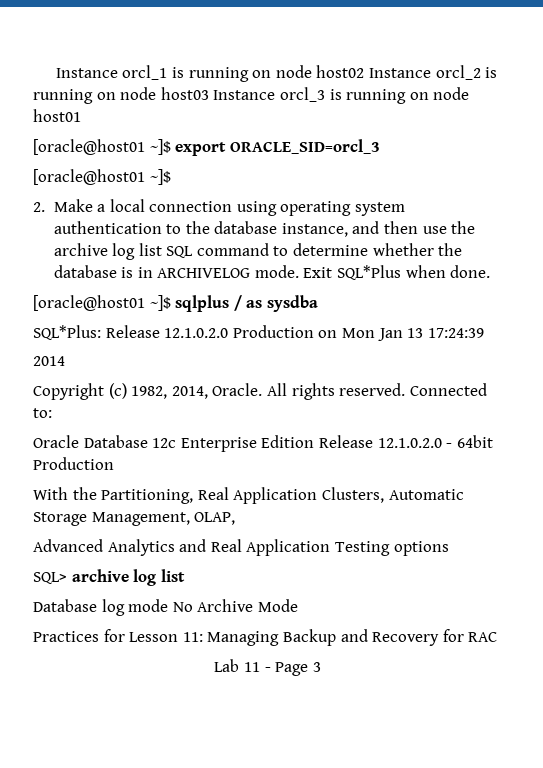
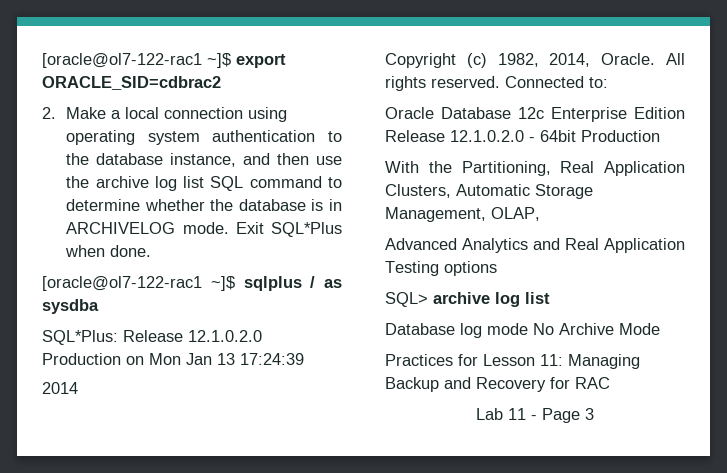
- Instance orcl_1 is running on node host02 Instance orcl_2 is running on node host03 Instance orcl_3 is running on node host01
- [oracle@host01 ~]$ export ORACLE_SID=orcl_3
- [oracle@host01 ~]$
+ [oracle@ol7-122-rac1 ~]$ export ORACLE_SID=cdbrac2
- [oracle@host01 ~]$ sqlplus / as sysdba
+ [oracle@ol7-122-rac1 ~]$ sqlplus / as sysdba

